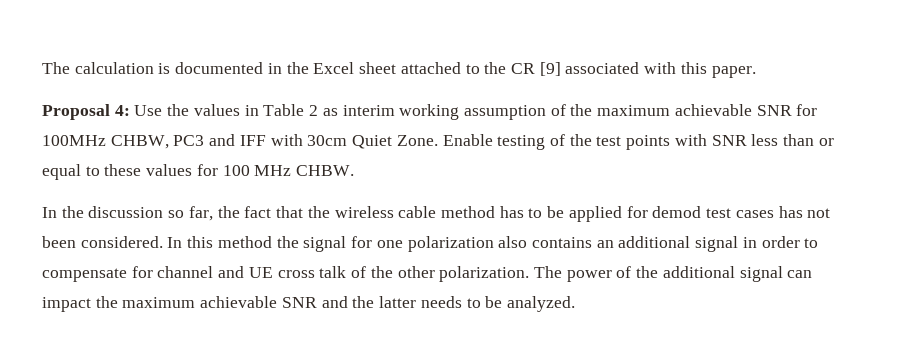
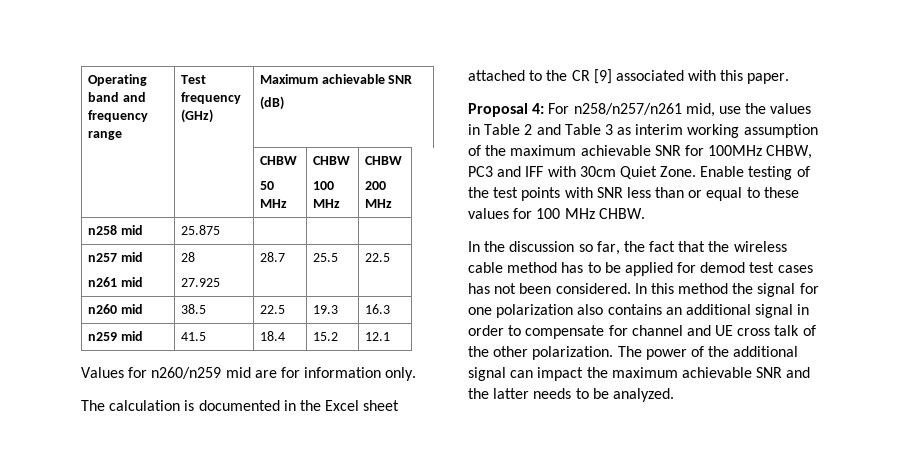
+ Operating band and frequency range | Test frequency (GHz) | Maximum achievable SNR
+ (dB)
+ | | CHBW
+ 50 MHz | CHBW
+ 100 MHz | CHBW
+ 200 MHz
+ n258 mid | 25.875 | | |
+ n257 mid
+ n261 mid | 28
+ 27.925 | 28.7 | 25.5 | 22.5
+ n260 mid | 38.5 | 22.5 | 19.3 | 16.3
+ n259 mid | 41.5 | 18.4 | 15.2 | 12.1
+ Values for n260/n259 mid are for information only.
- Proposal 4: Use the values in Table 2 as interim working assumption of the maximum achievable SNR for 100MHz CHBW, PC3 and IFF with 30cm Quiet Zone.
+ Proposal 4: For n258/n257/n261 mid, use the values in Table 2 and Table 3 as interim working assumption of the maximum achievable SNR for 100MHz CHBW, PC3 and IFF with 30cm Quiet Zone.

